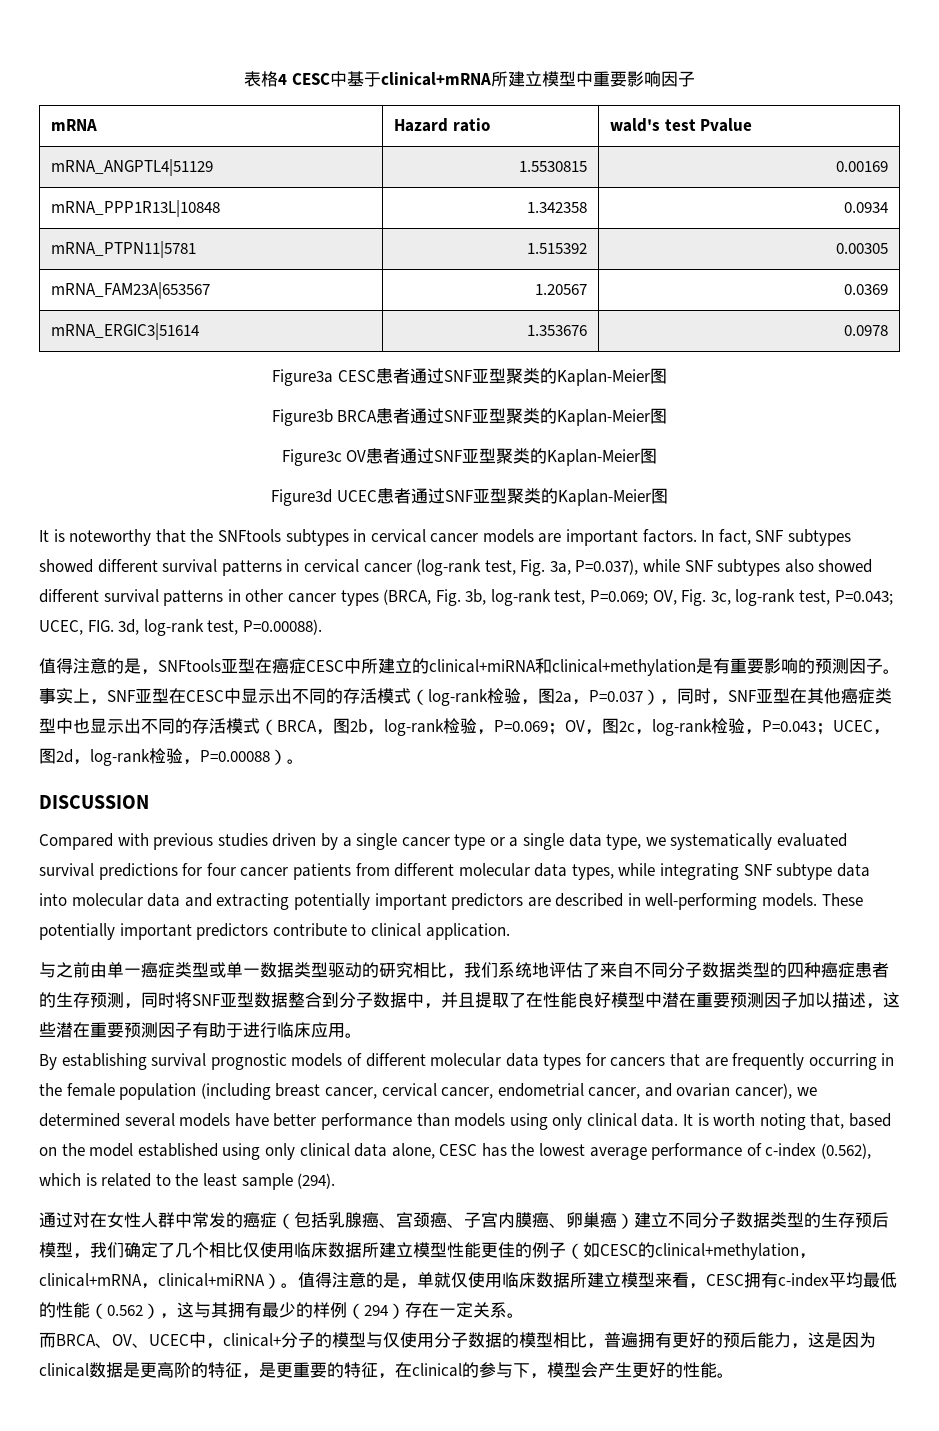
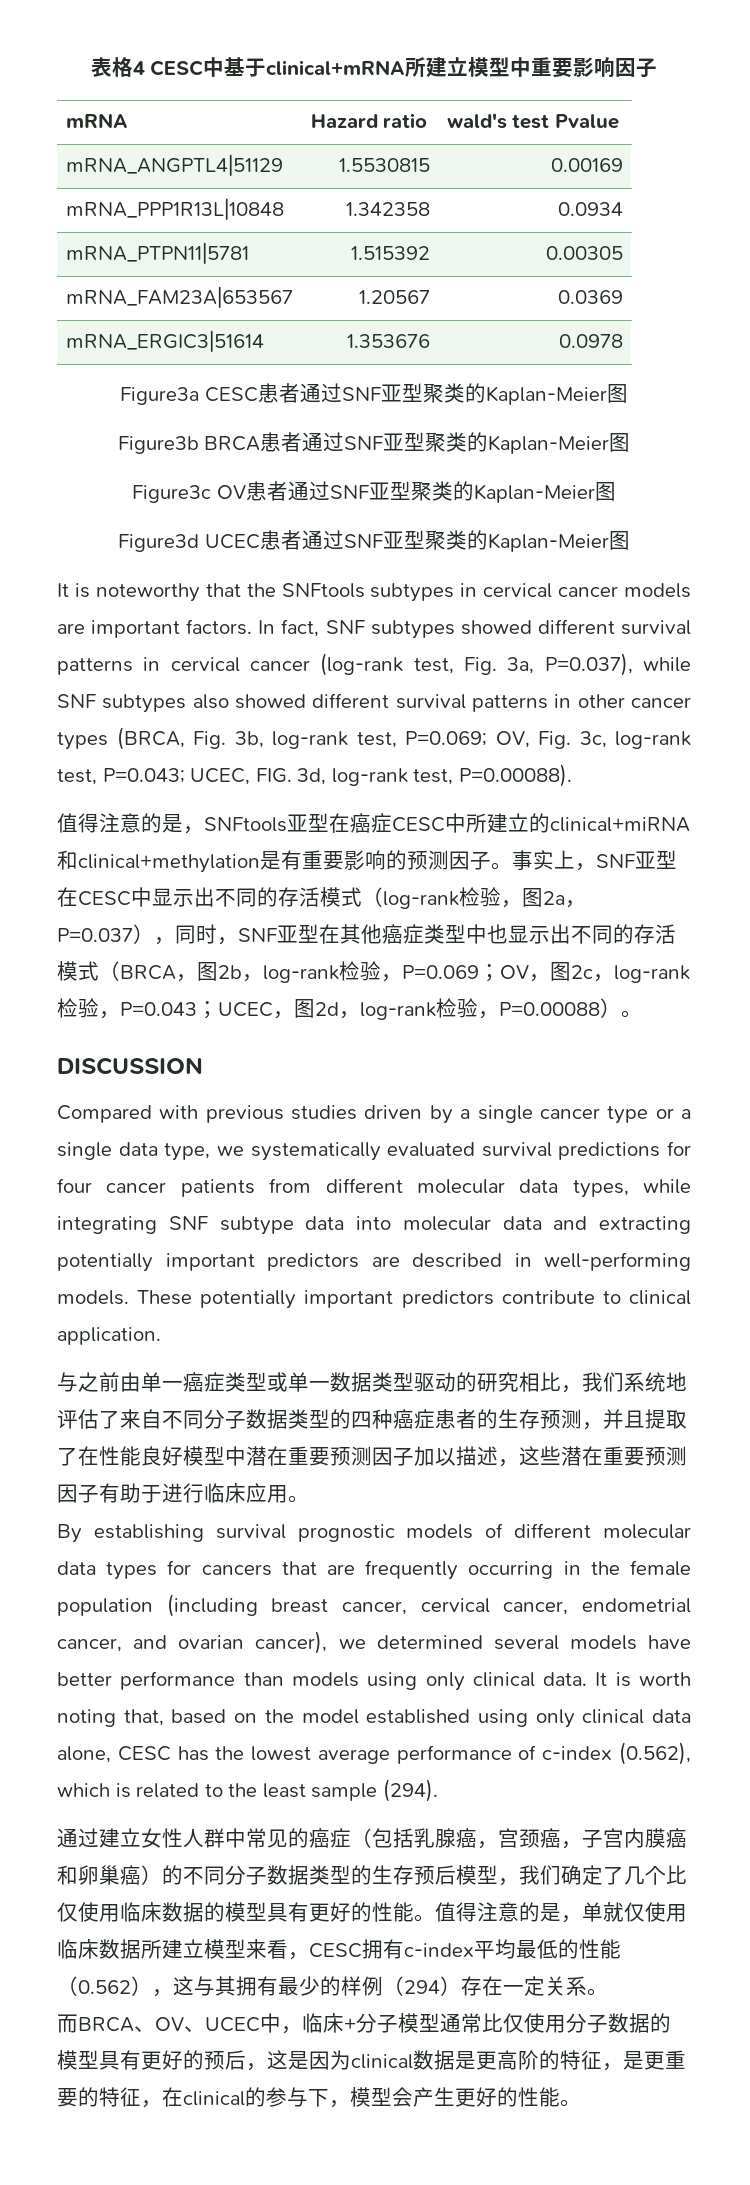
- 与之前由单一癌症类型或单一数据类型驱动的研究相比，我们系统地评估了来自不同分子数据类型的四种癌症患者的生存预测，同时将SNF亚型数据整合到分子数据中，并且提取了在性能良好模型中潜在重要预测因子加以描述，这些潜在重要预测因子有助于进行临床应用。
+ 与之前由单一癌症类型或单一数据类型驱动的研究相比，我们系统地评估了来自不同分子数据类型的四种癌症患者的生存预测，并且提取了在性能良好模型中潜在重要预测因子加以描述，这些潜在重要预测因子有助于进行临床应用。
- 通过对在女性人群中常发的癌症（包括乳腺癌、宫颈癌、子宫内膜癌、卵巢癌）建立不同分子数据类型的生存预后模型，我们确定了几个相比仅使用临床数据所建立模型性能更佳的例子（如CESC的clinical+methylation，clinical+mRNA，clinical+miRNA）。
+ 通过建立女性人群中常见的癌症（包括乳腺癌，宫颈癌，子宫内膜癌和卵巢癌）的不同分子数据类型的生存预后模型，我们确定了几个比仅使用临床数据的模型具有更好的性能。
- 而BRCA、OV、UCEC中，clinical+分子的模型与仅使用分子数据的模型相比，普遍拥有更好的预后能力，这是因为clinical数据是更高阶的特征，是更重要的特征，在clinical的参与下，模型会产生更好的性能。
+ 而BRCA、OV、UCEC中，临床+分子模型通常比仅使用分子数据的模型具有更好的预后，这是因为clinical数据是更高阶的特征，是更重要的特征，在clinical的参与下，模型会产生更好的性能。

